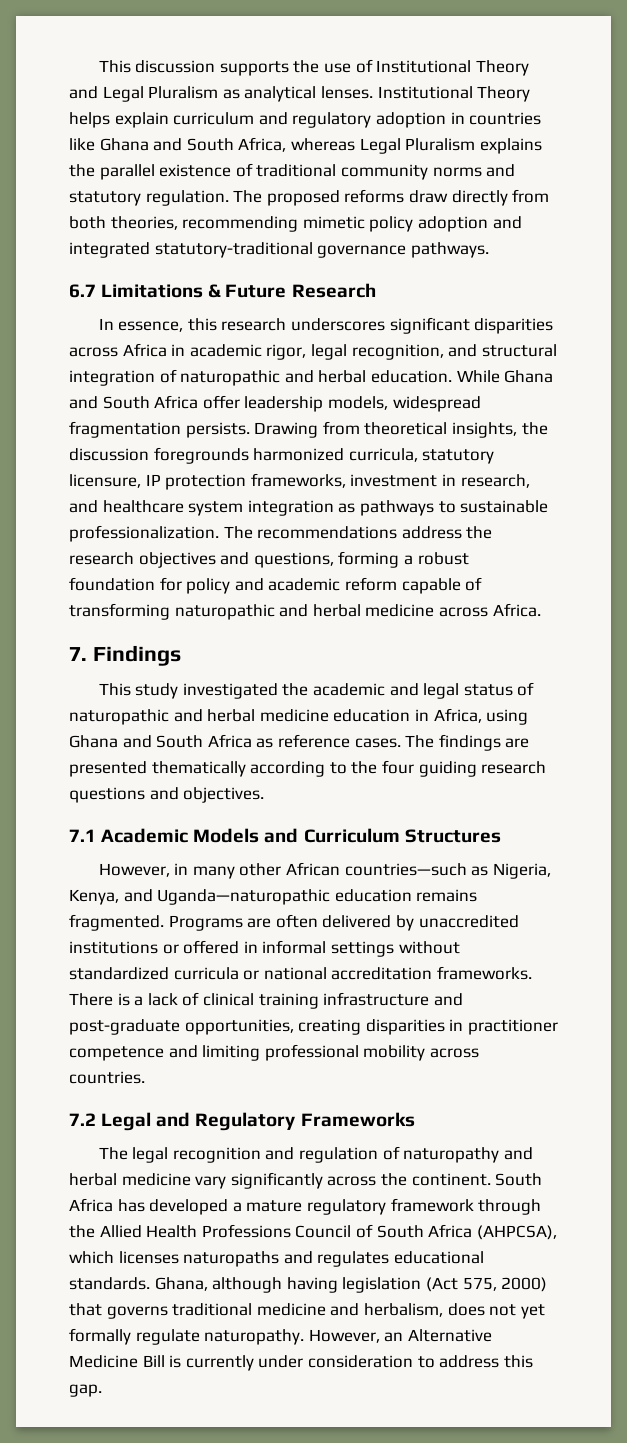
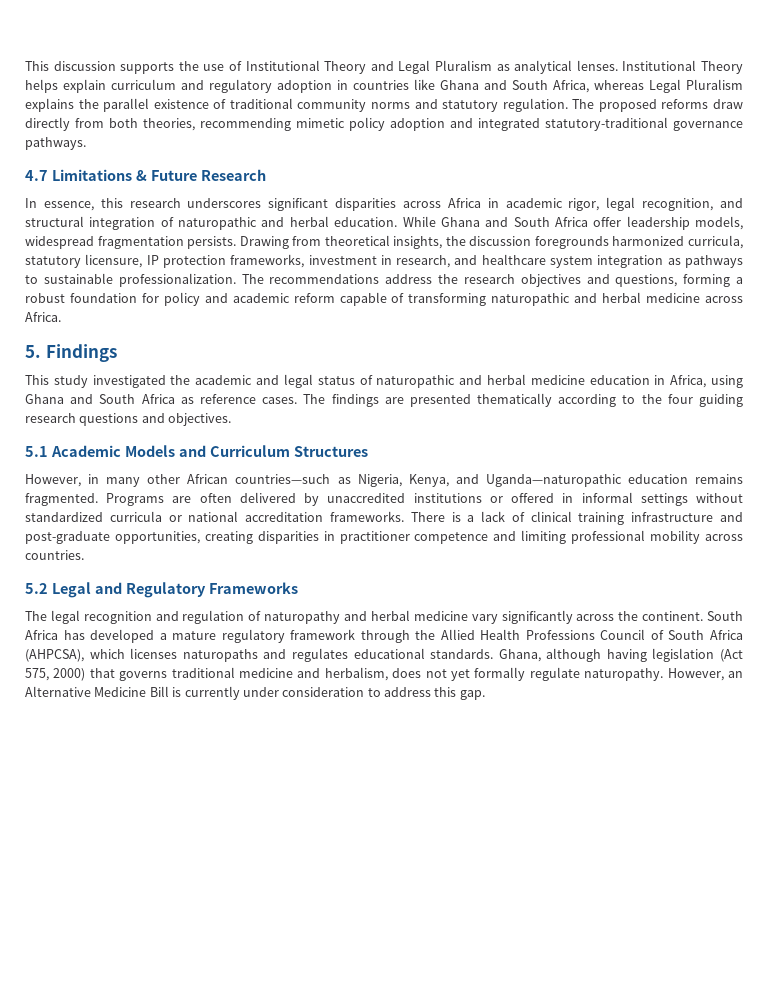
- 6.7 Limitations & Future Research
+ 4.7 Limitations & Future Research
- 7. Findings
+ 5. Findings
- 7.1 Academic Models and Curriculum Structures
+ 5.1 Academic Models and Curriculum Structures
- 7.2 Legal and Regulatory Frameworks
+ 5.2 Legal and Regulatory Frameworks

